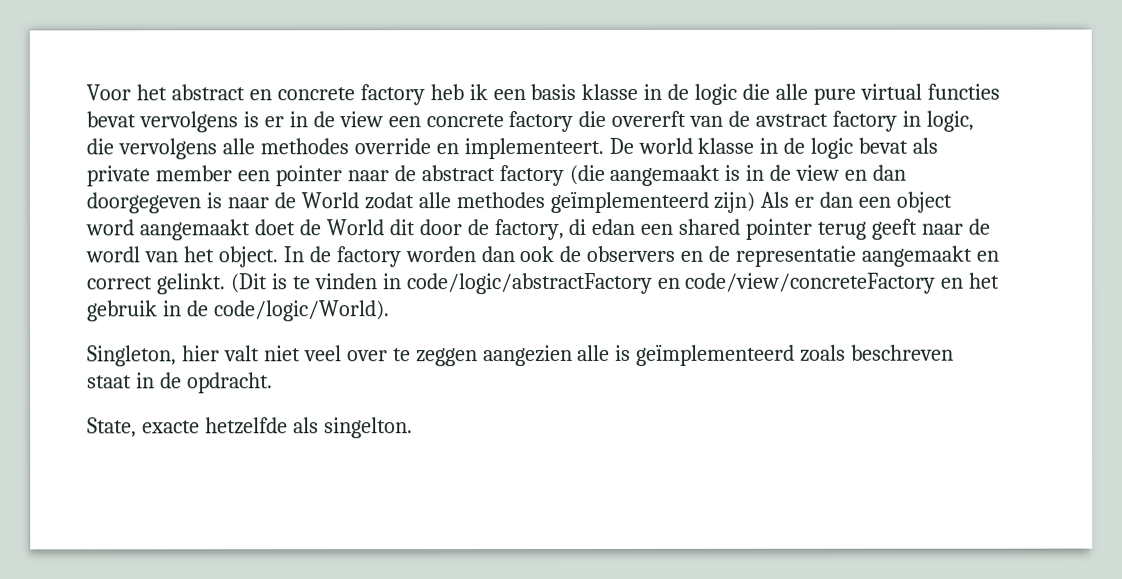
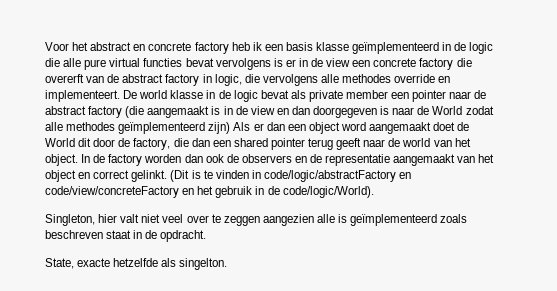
- Voor het abstract en concrete factory heb ik een basis klasse in de logic die alle pure virtual functies bevat vervolgens is er in de view een concrete factory die overerft van de avstract factory in logic, die vervolgens alle methodes override en implementeert.
+ Voor het abstract en concrete factory heb ik een basis klasse geïmplementeerd in de logic die alle pure virtual functies bevat vervolgens is er in de view een concrete factory die overerft van de abstract factory in logic, die vervolgens alle methodes override en implementeert.
- De world klasse in de logic bevat als private member een pointer naar de abstract factory (die aangemaakt is in de view en dan doorgegeven is naar de World zodat alle methodes geïmplementeerd zijn) Als er dan een object word aangemaakt doet de World dit door de factory, di edan een shared pointer terug geeft naar de wordl van het object.
+ De world klasse in de logic bevat als private member een pointer naar de abstract factory (die aangemaakt is in de view en dan doorgegeven is naar de World zodat alle methodes geïmplementeerd zijn) Als er dan een object word aangemaakt doet de World dit door de factory, die dan een shared pointer terug geeft naar de world van het object.
- In de factory worden dan ook de observers en de representatie aangemaakt en correct gelinkt.
+ In de factory worden dan ook de observers en de representatie aangemaakt van het object en correct gelinkt.

